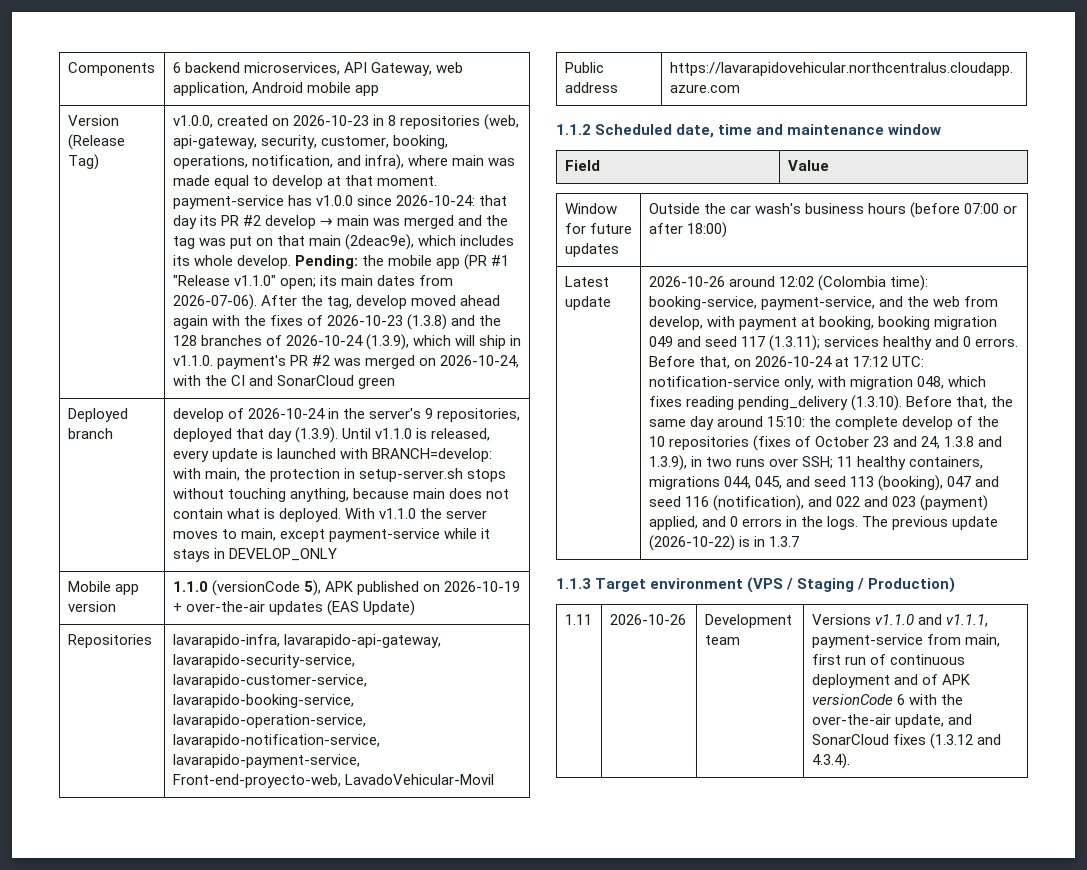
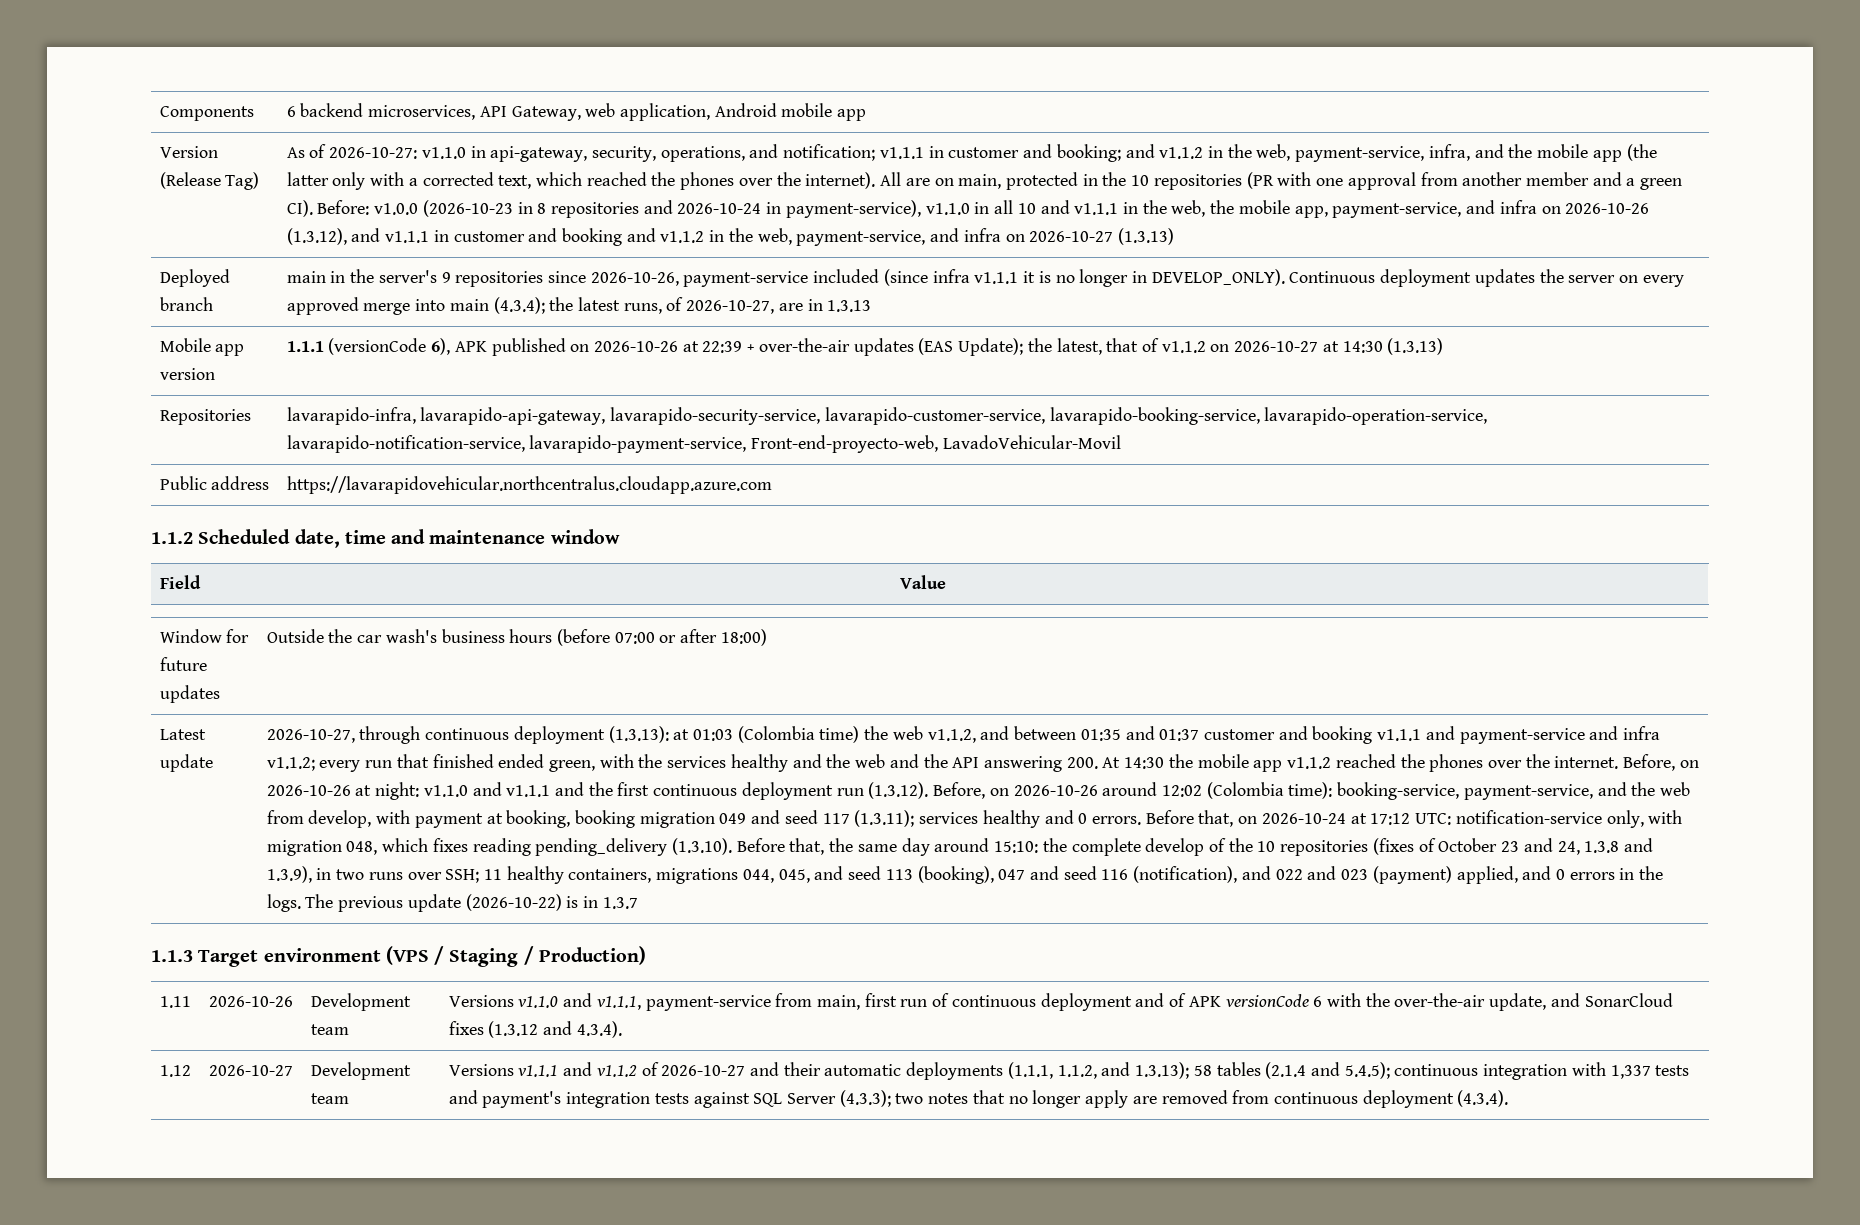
- v1.0.0, created on 2026-10-23 in 8 repositories (web, api-gateway, security, customer, booking, operations, notification, and infra), where main was made equal to develop at that moment. payment-service has v1.0.0 since 2026-10-24: that day its PR #2 develop → main was merged and the tag was put on that main (2deac9e), which includes its whole develop. Pending: the mobile app (PR #1 "Release v1.1.0" open; its main dates from 2026-07-06). After the tag, develop moved ahead again with the fixes of 2026-10-23 (1.3.8) and the 128 branches of 2026-10-24 (1.3.9), which will ship in v1.1.0. payment's PR #2 was merged on 2026-10-24, with the CI and SonarCloud green
+ As of 2026-10-27: v1.1.0 in api-gateway, security, operations, and notification; v1.1.1 in customer and booking; and v1.1.2 in the web, payment-service, infra, and the mobile app (the latter only with a corrected text, which reached the phones over the internet). All are on main, protected in the 10 repositories (PR with one approval from another member and a green CI). Before: v1.0.0 (2026-10-23 in 8 repositories and 2026-10-24 in payment-service), v1.1.0 in all 10 and v1.1.1 in the web, the mobile app, payment-service, and infra on 2026-10-26 (1.3.12), and v1.1.1 in customer and booking and v1.1.2 in the web, payment-service, and infra on 2026-10-27 (1.3.13)
- develop of 2026-10-24 in the server's 9 repositories, deployed that day (1.3.9). Until v1.1.0 is released, every update is launched with BRANCH=develop: with main, the protection in setup-server.sh stops without touching anything, because main does not contain what is deployed. With v1.1.0 the server moves to main, except payment-service while it stays in DEVELOP_ONLY
- Mobile app version | 1.1.0 (versionCode 5), APK published on 2026-10-19 + over-the-air updates (EAS Update)
+ main in the server's 9 repositories since 2026-10-26, payment-service included (since infra v1.1.1 it is no longer in DEVELOP_ONLY). Continuous deployment updates the server on every approved merge into main (4.3.4); the latest runs, of 2026-10-27, are in 1.3.13
+ Mobile app version | 1.1.1 (versionCode 6), APK published on 2026-10-26 at 22:39 + over-the-air updates (EAS Update); the latest, that of v1.1.2 on 2026-10-27 at 14:30 (1.3.13)
- 2026-10-26 around 12:02 (Colombia time): booking-service, payment-service, and the web from develop, with payment at booking, booking migration 049 and seed 117 (1.3.11); services healthy and 0 errors.
+ 2026-10-27, through continuous deployment (1.3.13): at 01:03 (Colombia time) the web v1.1.2, and between 01:35 and 01:37 customer and booking v1.1.1 and payment-service and infra v1.1.2; every run that finished ended green, with the services healthy and the web and the API answering 200. At 14:30 the mobile app v1.1.2 reached the phones over the internet. Before, on 2026-10-26 at night: v1.1.0 and v1.1.1 and the first continuous deployment run (1.3.12). Before, on 2026-10-26 around 12:02 (Colombia time): booking-service, payment-service, and the web from develop, with payment at booking, booking migration 049 and seed 117 (1.3.11); services healthy and 0 errors.
+ 1.12 | 2026-10-27 | Development team | Versions v1.1.1 and v1.1.2 of 2026-10-27 and their automatic deployments (1.1.1, 1.1.2, and 1.3.13); 58 tables (2.1.4 and 5.4.5); continuous integration with 1,337 tests and payment's integration tests against SQL Server (4.3.3); two notes that no longer apply are removed from continuous deployment (4.3.4).

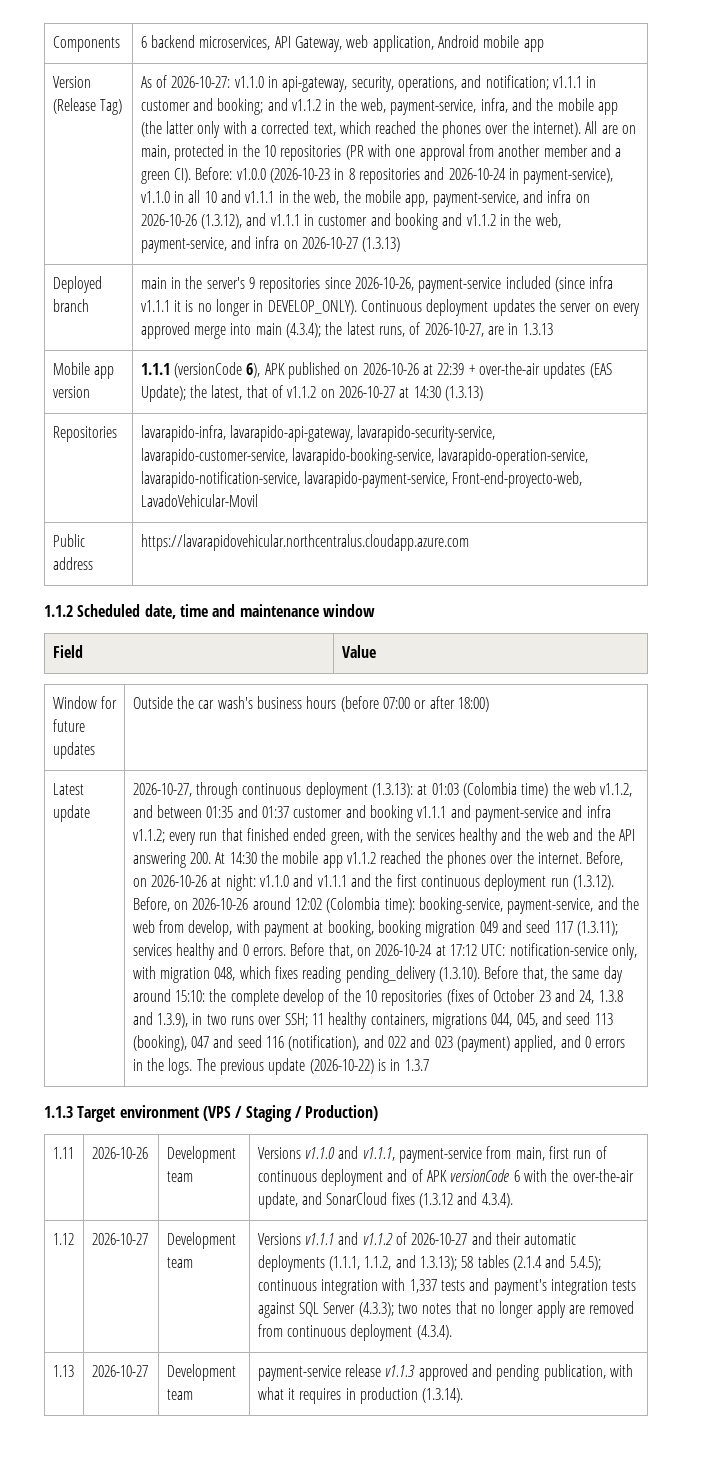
+ 1.13 | 2026-10-27 | Development team | payment-service release v1.1.3 approved and pending publication, with what it requires in production (1.3.14).

